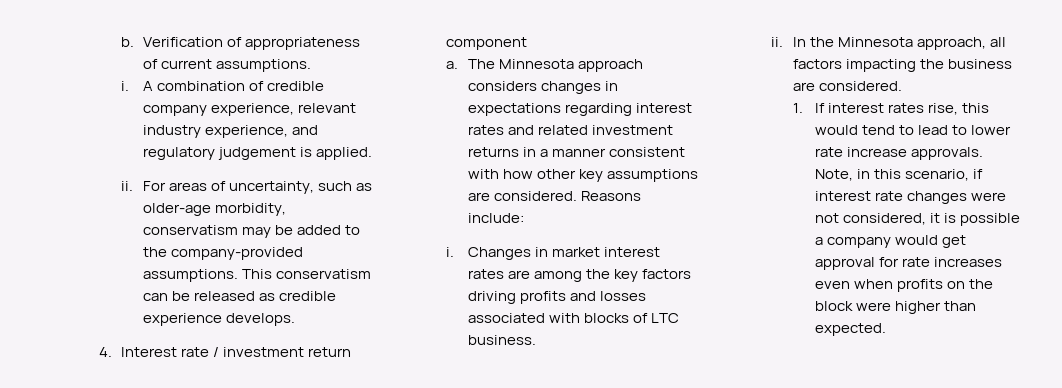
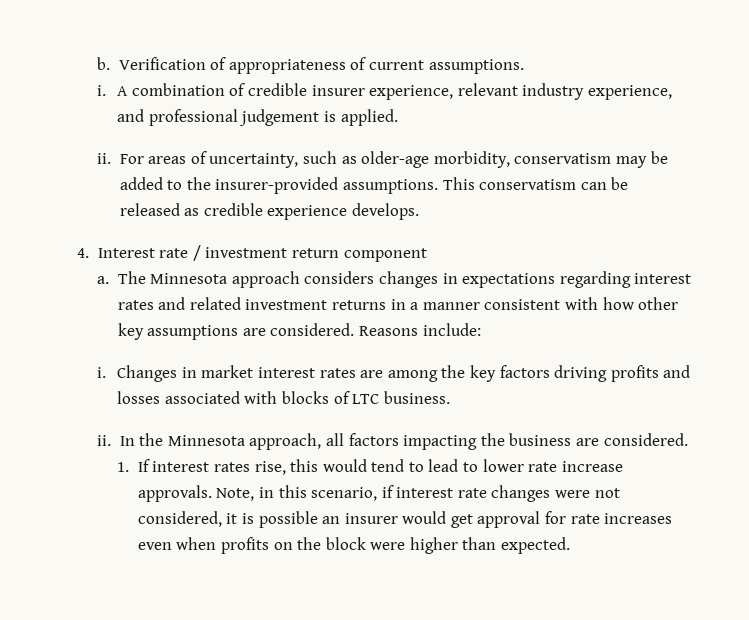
- A combination of credible company experience, relevant industry experience, and regulatory judgement is applied.
+ A combination of credible insurer experience, relevant industry experience, and professional judgement is applied.
- For areas of uncertainty, such as older-age morbidity, conservatism may be added to the company-provided assumptions.
+ For areas of uncertainty, such as older-age morbidity, conservatism may be added to the insurer-provided assumptions.
- Note, in this scenario, if interest rate changes were not considered, it is possible a company would get approval for rate increases even when profits on the block were higher than expected.
+ Note, in this scenario, if interest rate changes were not considered, it is possible an insurer would get approval for rate increases even when profits on the block were higher than expected.

